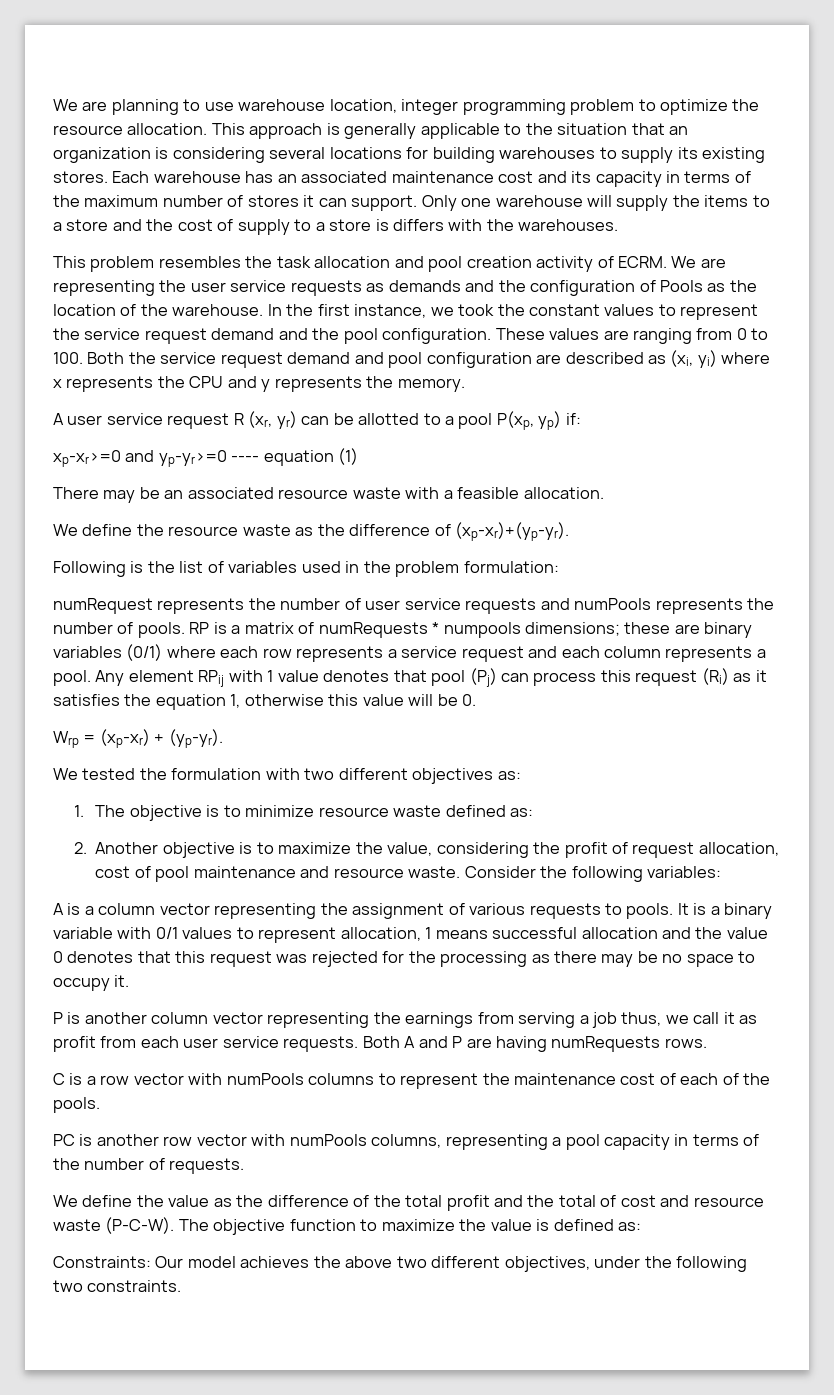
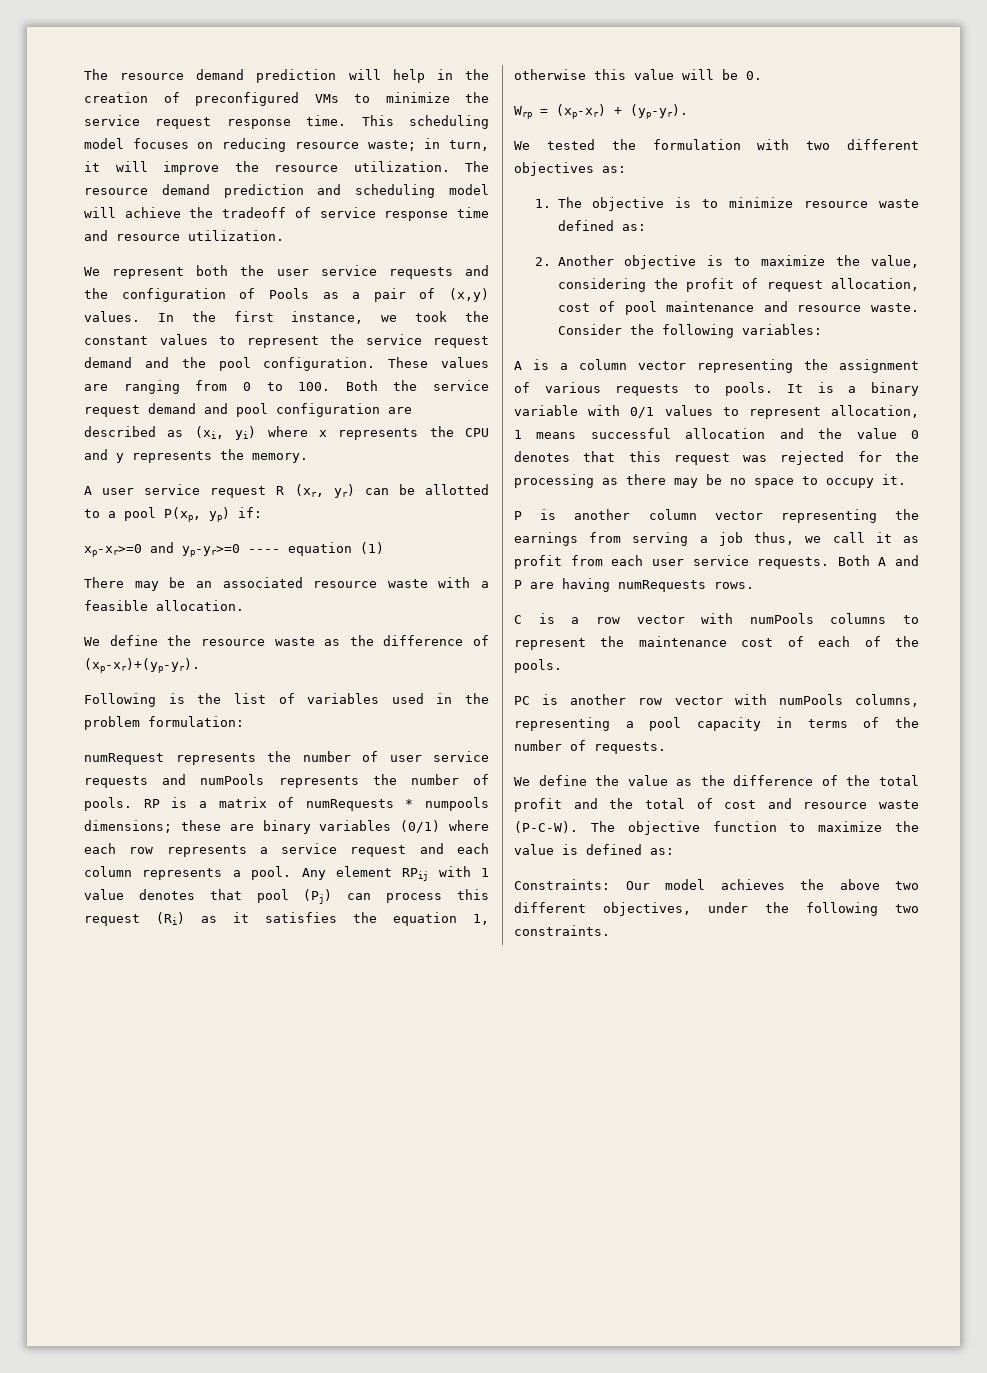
- We are planning to use warehouse location, integer programming problem to optimize the resource allocation. This approach is generally applicable to the situation that an organization is considering several locations for building warehouses to supply its existing stores. Each warehouse has an associated maintenance cost and its capacity in terms of the maximum number of stores it can support. Only one warehouse will supply the items to a store and the cost of supply to a store is differs with the warehouses.
- This problem resembles the task allocation and pool creation activity of ECRM. We are representing the user service requests as demands and the configuration of Pools as the location of the warehouse.
+ The resource demand prediction will help in the creation of preconfigured VMs to minimize the service request response time. This scheduling model focuses on reducing resource waste; in turn, it will improve the resource utilization. The resource demand prediction and scheduling model will achieve the tradeoff of service response time and resource utilization.
+ We represent both the user service requests and the configuration of Pools as a pair of (x,y) values.

